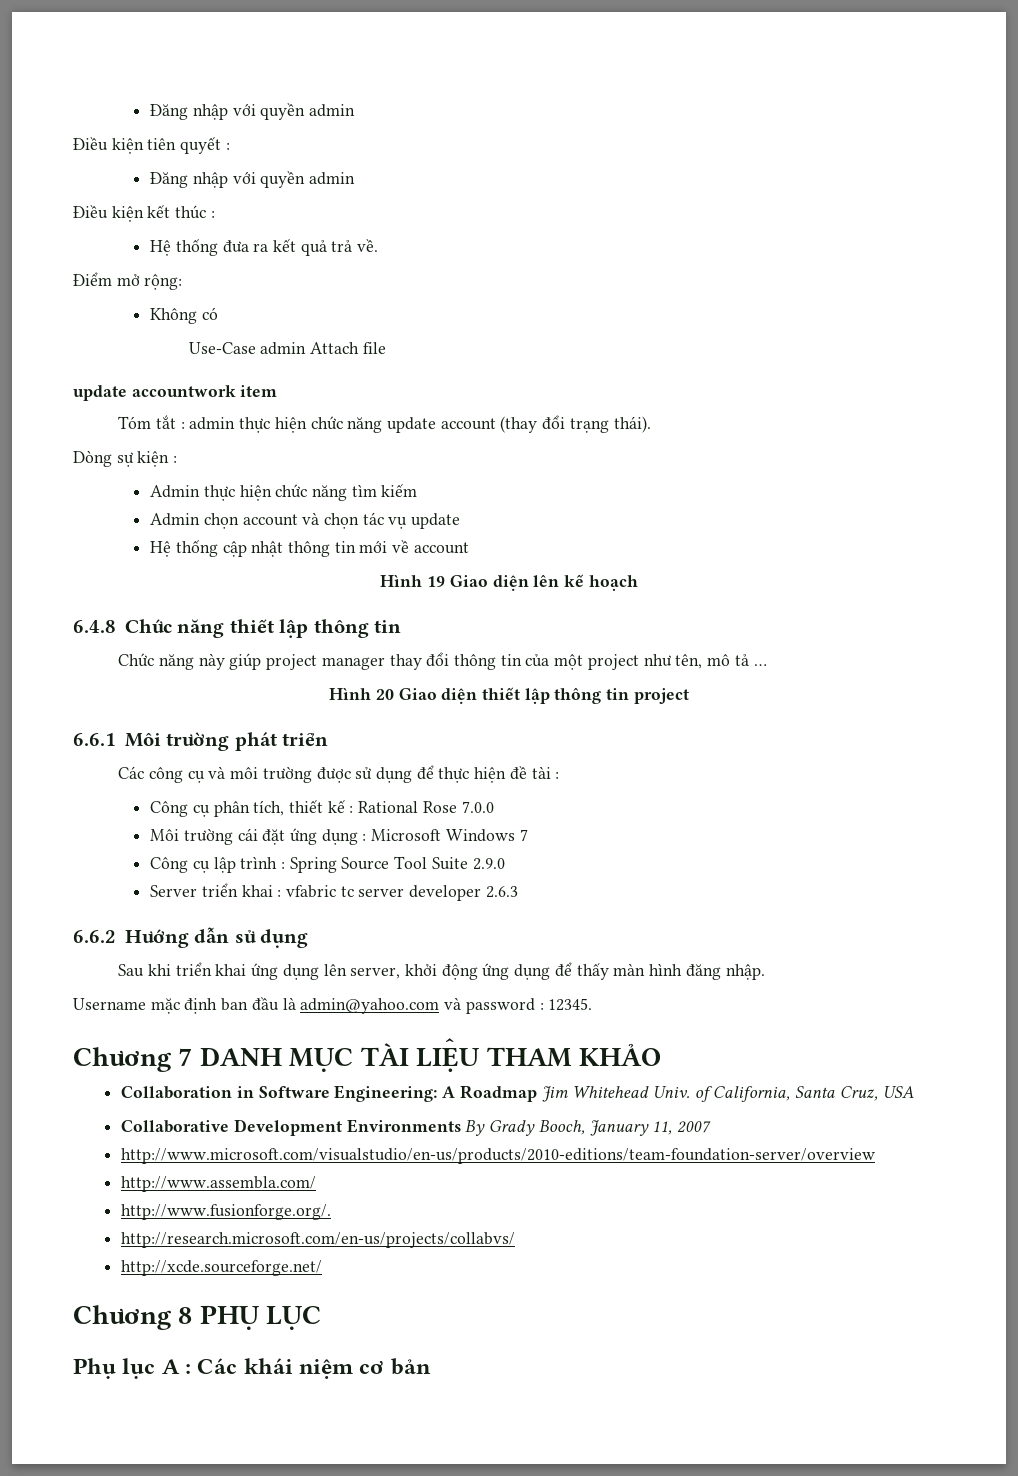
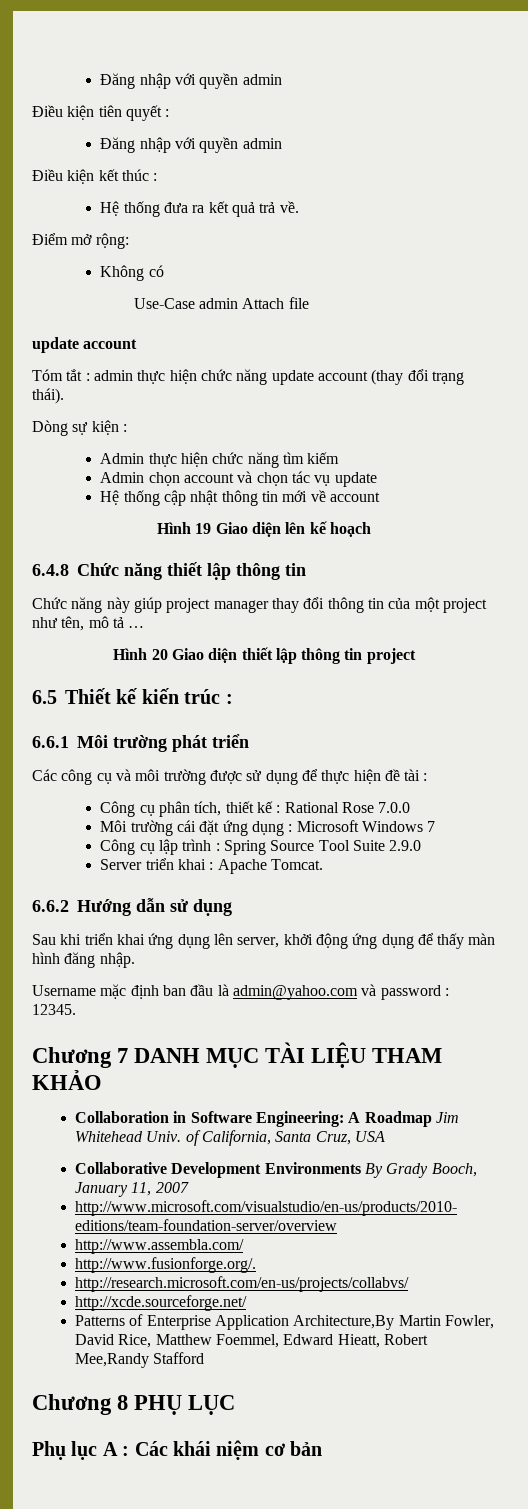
  Use-Case admin Attach file
- update accountwork item
+ update account
+ 6.5 Thiết kế kiến trúc :
- Server triển khai : vfabric tc server developer 2.6.3
+ Server triển khai : Apache Tomcat.
+ Patterns of Enterprise Application Architecture,By Martin Fowler, David Rice, Matthew Foemmel, Edward Hieatt, Robert Mee,Randy Stafford

